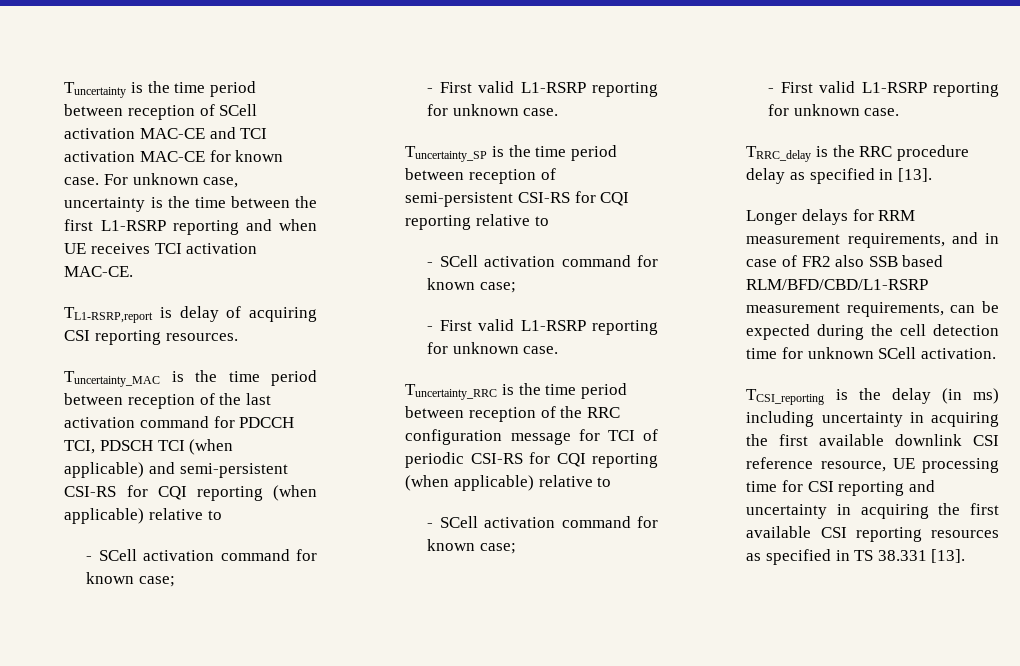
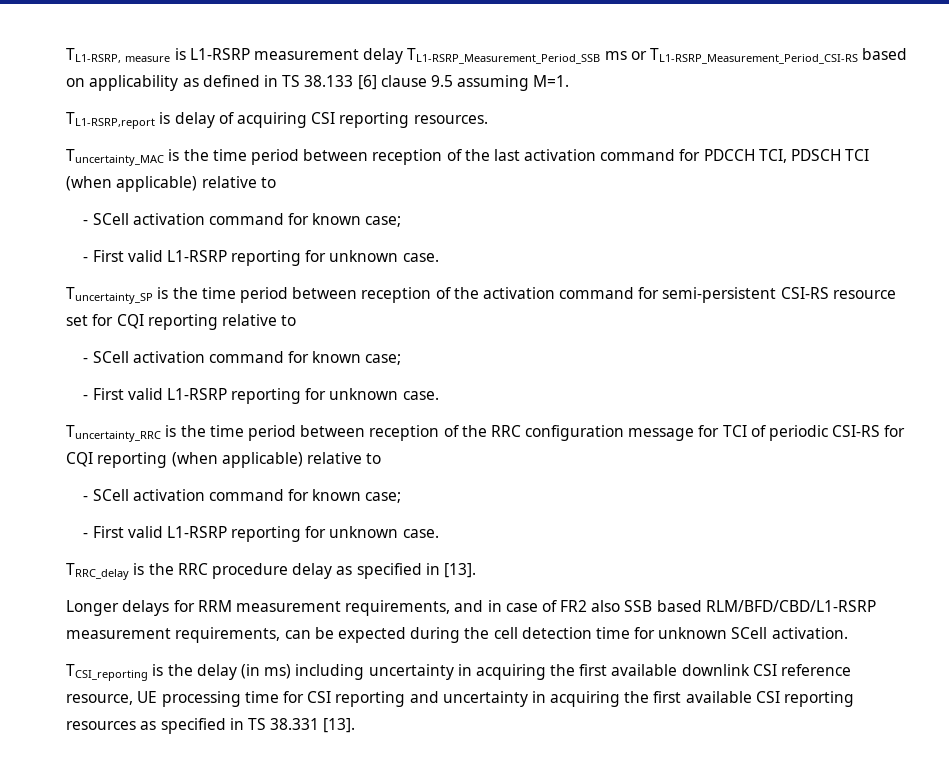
- Tuncertainty is the time period between reception of SCell activation MAC-CE and TCI activation MAC-CE for known case. For unknown case, uncertainty is the time between the first L1-RSRP reporting and when UE receives TCI activation MAC-CE.
+ TL1-RSRP, measure is L1-RSRP measurement delay TL1-RSRP_Measurement_Period_SSB ms or TL1-RSRP_Measurement_Period_CSI-RS based on applicability as defined in TS 38.133 [6] clause 9.5 assuming M=1.
- Tuncertainty_MAC is the time period between reception of the last activation command for PDCCH TCI, PDSCH TCI (when applicable) and semi-persistent CSI-RS for CQI reporting (when applicable) relative to
+ Tuncertainty_MAC is the time period between reception of the last activation command for PDCCH TCI, PDSCH TCI (when applicable) relative to
- Tuncertainty_SP is the time period between reception of semi-persistent CSI-RS for CQI reporting relative to
+ Tuncertainty_SP is the time period between reception of the activation command for semi-persistent CSI-RS resource set for CQI reporting relative to

